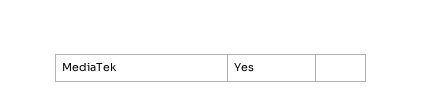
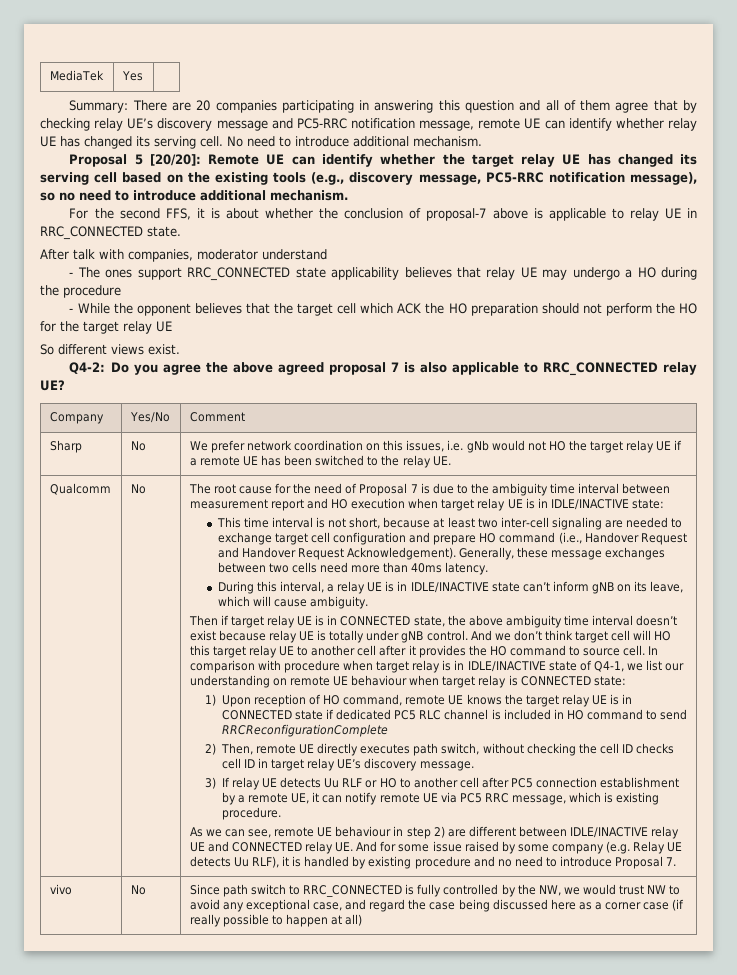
+ Summary: There are 20 companies participating in answering this question and all of them agree that by checking relay UE’s discovery message and PC5-RRC notification message, remote UE can identify whether relay UE has changed its serving cell. No need to introduce additional mechanism.
+ Proposal 5 [20/20]: Remote UE can identify whether the target relay UE has changed its serving cell based on the existing tools (e.g., discovery message, PC5-RRC notification message), so no need to introduce additional mechanism.
+ For the second FFS, it is about whether the conclusion of proposal-7 above is applicable to relay UE in RRC_CONNECTED state.
+ After talk with companies, moderator understand
+ - The ones support RRC_CONNECTED state applicability believes that relay UE may undergo a HO during the procedure
+ - While the opponent believes that the target cell which ACK the HO preparation should not perform the HO for the target relay UE
+ So different views exist.
+ Q4-2: Do you agree the above agreed proposal 7 is also applicable to RRC_CONNECTED relay UE?
+ Company | Yes/No | Comment
+ Sharp | No | We prefer network coordination on this issues, i.e. gNb would not HO the target relay UE if a remote UE has been switched to the relay UE.
+ Qualcomm | No | The root cause for the need of Proposal 7 is due to the ambiguity time interval between measurement report and HO execution when target relay UE is in IDLE/INACTIVE state:
+ This time interval is not short, because at least two inter-cell signaling are needed to exchange target cell configuration and prepare HO command (i.e., Handover Request and Handover Request Acknowledgement). Generally, these message exchanges between two cells need more than 40ms latency.
+ During this interval, a relay UE is in IDLE/INACTIVE state can’t inform gNB on its leave, which will cause ambiguity.
+ Then if target relay UE is in CONNECTED state, the above ambiguity time interval doesn’t exist because relay UE is totally under gNB control. And we don’t think target cell will HO this target relay UE to another cell after it provides the HO command to source cell. In comparison with procedure when target relay is in IDLE/INACTIVE state of Q4-1, we list our understanding on remote UE behaviour when target relay is CONNECTED state:
+ 1) Upon reception of HO command, remote UE knows the target relay UE is in CONNECTED state if dedicated PC5 RLC channel is included in HO command to send RRCReconfigurationComplete
+ 2) Then, remote UE directly executes path switch, without checking the cell ID checks cell ID in target relay UE’s discovery message.
+ 3) If relay UE detects Uu RLF or HO to another cell after PC5 connection establishment by a remote UE, it can notify remote UE via PC5 RRC message, which is existing procedure.
+ As we can see, remote UE behaviour in step 2) are different between IDLE/INACTIVE relay UE and CONNECTED relay UE. And for some issue raised by some company (e.g. Relay UE detects Uu RLF), it is handled by existing procedure and no need to introduce Proposal 7.
+ vivo | No | Since path switch to RRC_CONNECTED is fully controlled by the NW, we would trust NW to avoid any exceptional case, and regard the case being discussed here as a corner case (if really possible to happen at all)

